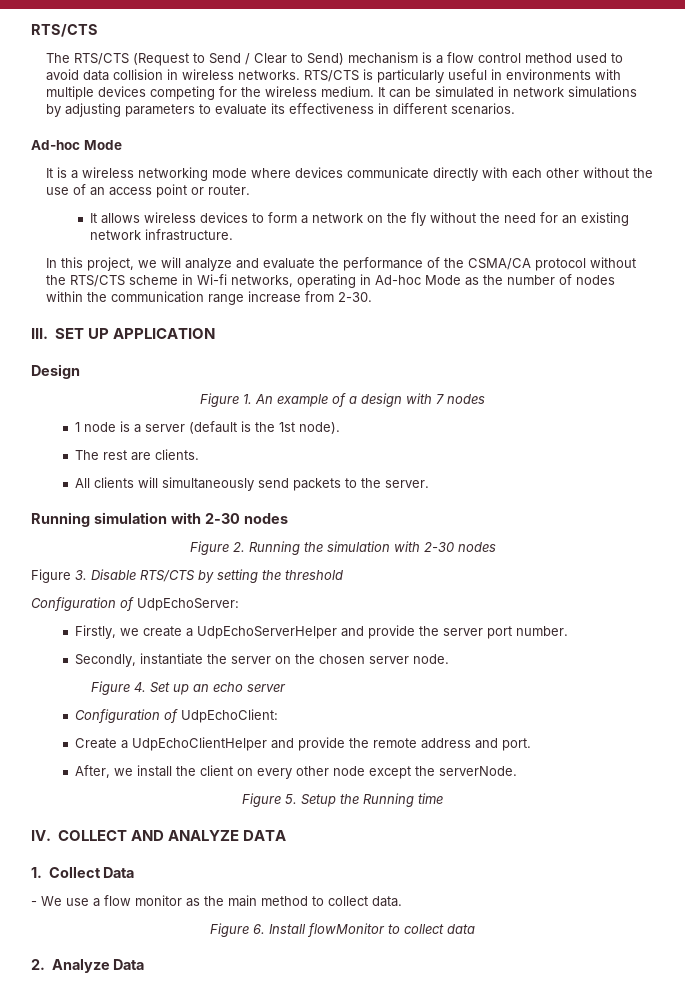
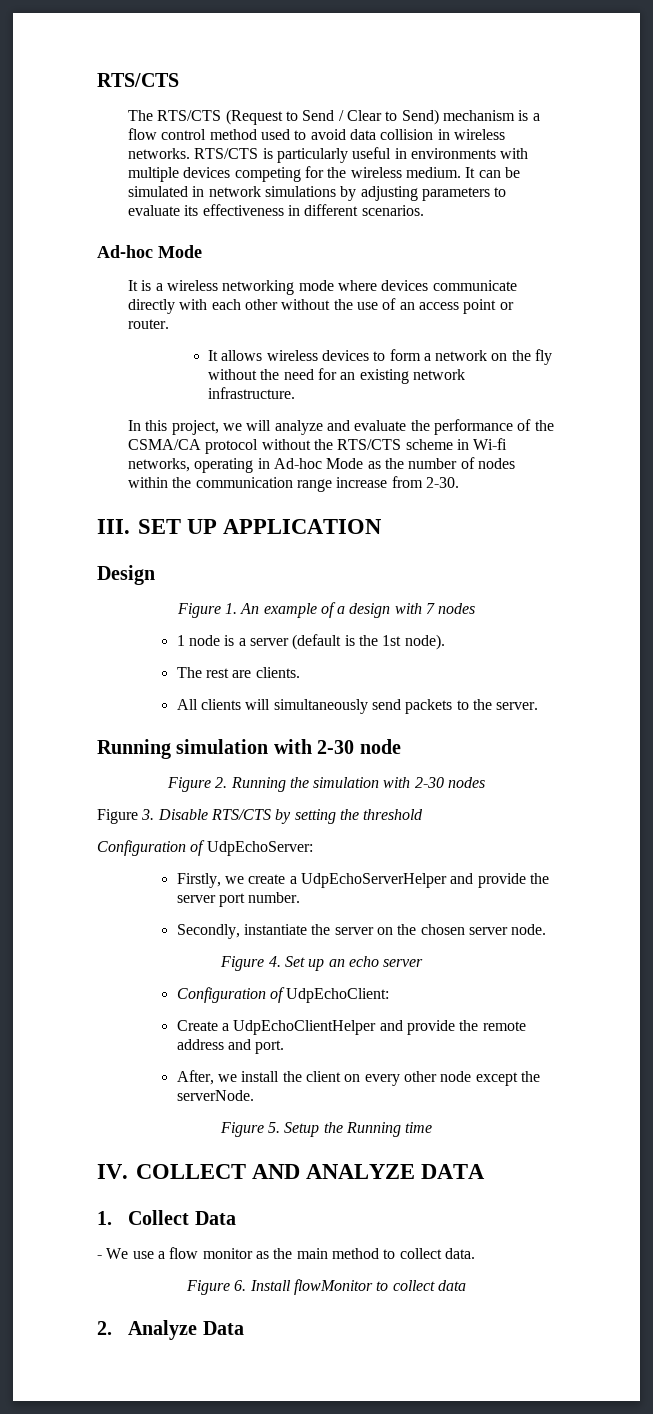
- Running simulation with 2-30 nodes
+ Running simulation with 2-30 node

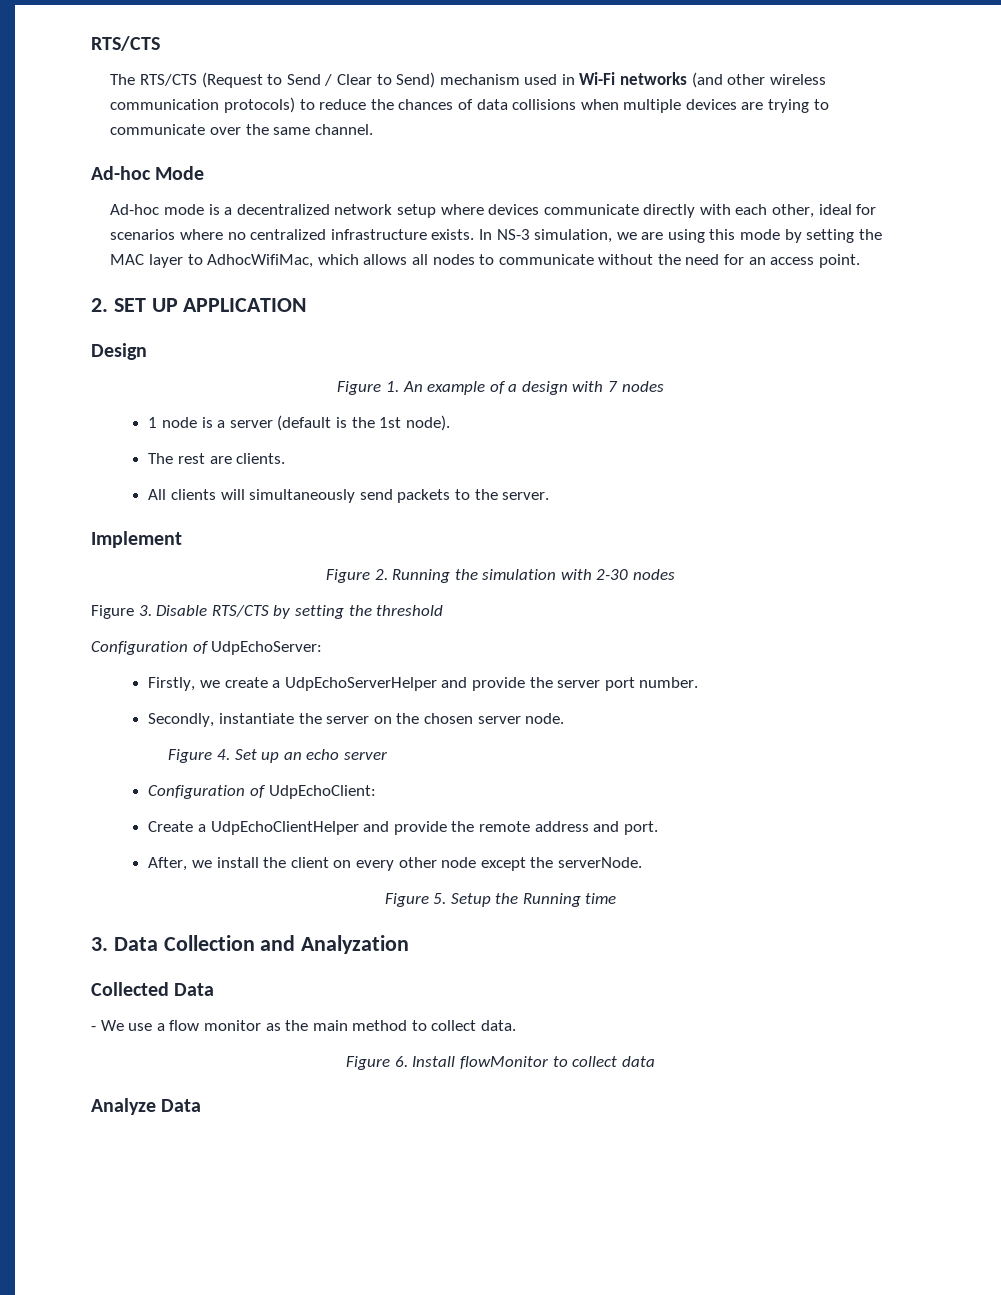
- The RTS/CTS (Request to Send / Clear to Send) mechanism is a flow control method used to avoid data collision in wireless networks. RTS/CTS is particularly useful in environments with multiple devices competing for the wireless medium. It can be simulated in network simulations by adjusting parameters to evaluate its effectiveness in different scenarios.
+ The RTS/CTS (Request to Send / Clear to Send) mechanism used in Wi-Fi networks (and other wireless communication protocols) to reduce the chances of data collisions when multiple devices are trying to communicate over the same channel.
  Ad-hoc Mode
- It is a wireless networking mode where devices communicate directly with each other without the use of an access point or router.
- It allows wireless devices to form a network on the fly without the need for an existing network infrastructure.
- In this project, we will analyze and evaluate the performance of the CSMA/CA protocol without the RTS/CTS scheme in Wi-fi networks, operating in Ad-hoc Mode as the number of nodes within the communication range increase from 2-30.
- III. SET UP APPLICATION
+ Ad-hoc mode is a decentralized network setup where devices communicate directly with each other, ideal for scenarios where no centralized infrastructure exists. In NS-3 simulation, we are using this mode by setting the MAC layer to AdhocWifiMac, which allows all nodes to communicate without the need for an access point.
+ 2. SET UP APPLICATION
- Running simulation with 2-30 node
+ Implement
- IV. COLLECT AND ANALYZE DATA
- 1. Collect Data
+ 3. Data Collection and Analyzation
+ Collected Data
- 2. Analyze Data
+ Analyze Data

